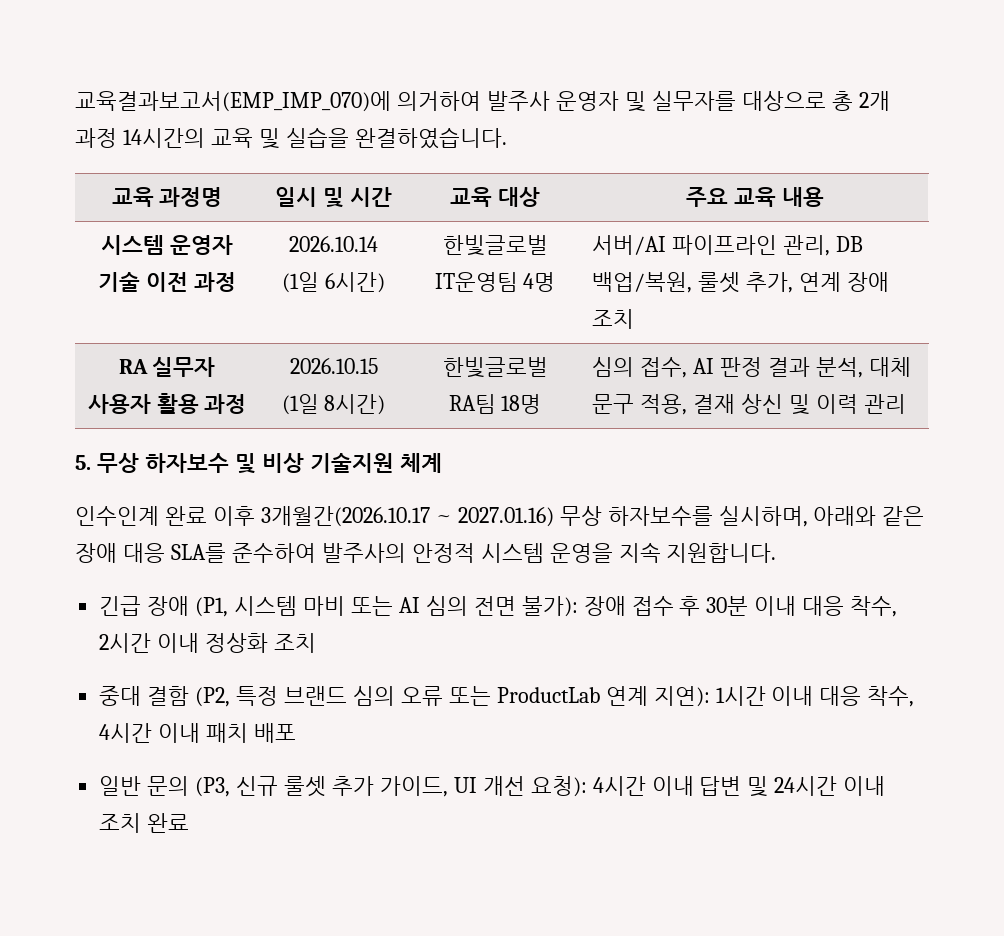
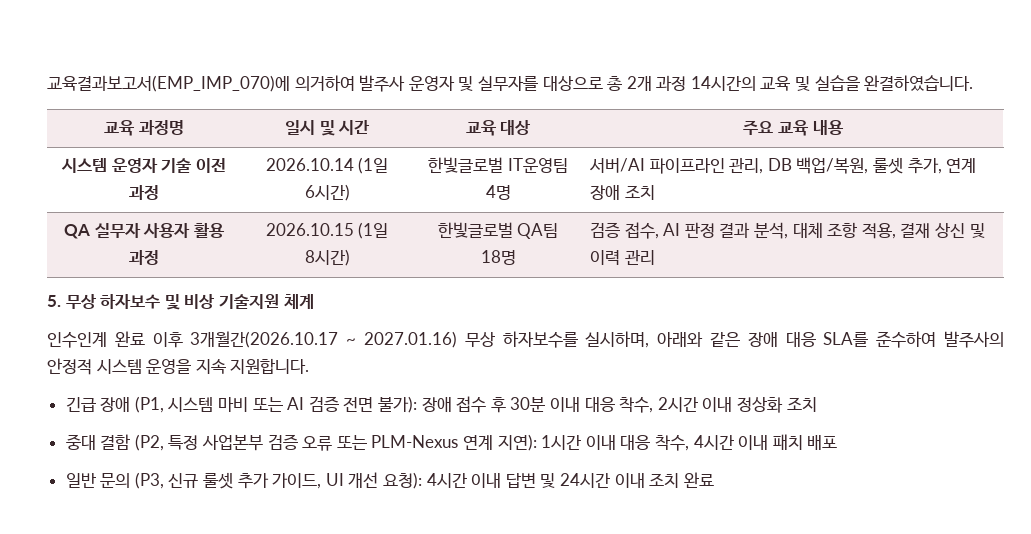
- RA 실무자 사용자 활용 과정 | 2026.10.15 (1일 8시간) | 한빛글로벌 RA팀 18명 | 심의 접수, AI 판정 결과 분석, 대체 문구 적용, 결재 상신 및 이력 관리
+ QA 실무자 사용자 활용 과정 | 2026.10.15 (1일 8시간) | 한빛글로벌 QA팀 18명 | 검증 접수, AI 판정 결과 분석, 대체 조항 적용, 결재 상신 및 이력 관리
- 긴급 장애 (P1, 시스템 마비 또는 AI 심의 전면 불가): 장애 접수 후 30분 이내 대응 착수, 2시간 이내 정상화 조치
+ 긴급 장애 (P1, 시스템 마비 또는 AI 검증 전면 불가): 장애 접수 후 30분 이내 대응 착수, 2시간 이내 정상화 조치
- 중대 결함 (P2, 특정 브랜드 심의 오류 또는 ProductLab 연계 지연): 1시간 이내 대응 착수, 4시간 이내 패치 배포
+ 중대 결함 (P2, 특정 사업본부 검증 오류 또는 PLM-Nexus 연계 지연): 1시간 이내 대응 착수, 4시간 이내 패치 배포

